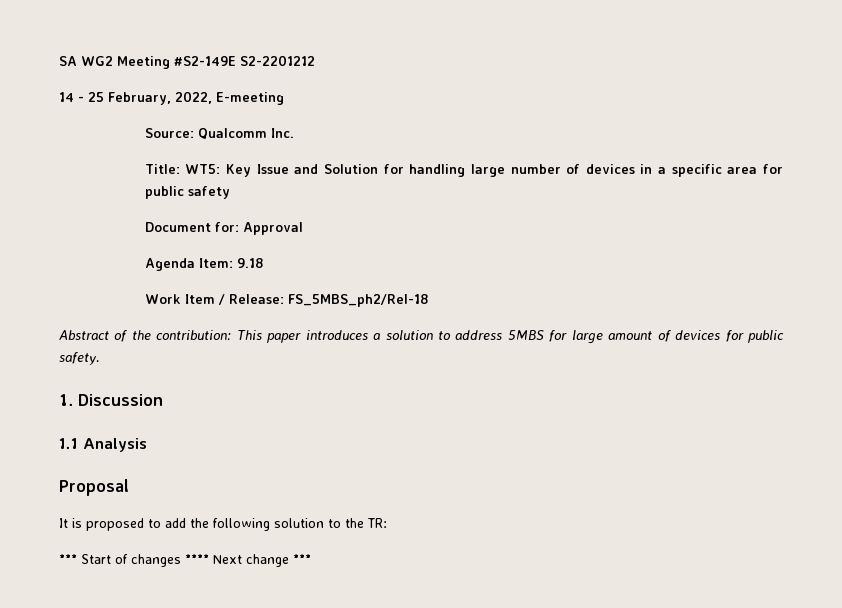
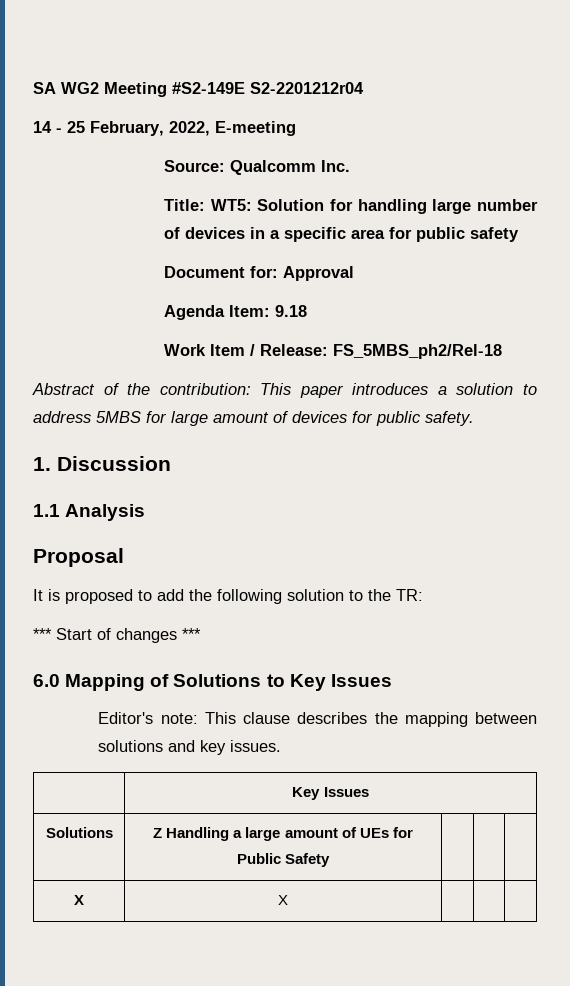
- SA WG2 Meeting #S2-149E S2-2201212
+ SA WG2 Meeting #S2-149E S2-2201212r04
- Title: WT5: Key Issue and Solution for handling large number of devices in a specific area for public safety
+ Title: WT5: Solution for handling large number of devices in a specific area for public safety
- *** Start of changes **** Next change ***
+ *** Start of changes ***
+ 6.0 Mapping of Solutions to Key Issues
+ Editor's note: This clause describes the mapping between solutions and key issues.
+ | Key Issues
+ Solutions | Z Handling a large amount of UEs for Public Safety | | |
+ X | X | | |

